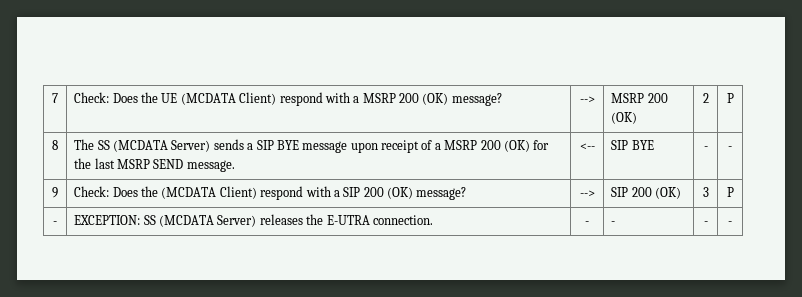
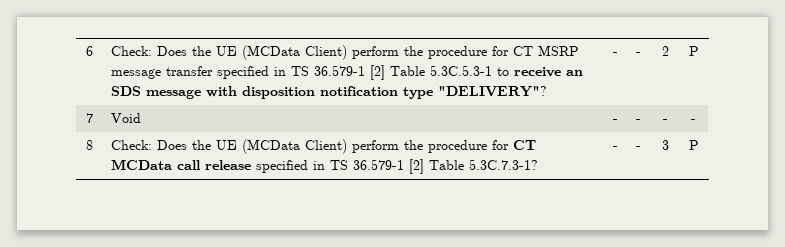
- 7 | Check: Does the UE (MCDATA Client) respond with a MSRP 200 (OK) message? | --> | MSRP 200 (OK) | 2 | P
- 8 | The SS (MCDATA Server) sends a SIP BYE message upon receipt of a MSRP 200 (OK) for the last MSRP SEND message. | <-- | SIP BYE | - | -
- 9 | Check: Does the (MCDATA Client) respond with a SIP 200 (OK) message? | --> | SIP 200 (OK) | 3 | P
- - | EXCEPTION: SS (MCDATA Server) releases the E-UTRA connection. | - | - | - | -
+ 6 | Check: Does the UE (MCData Client) perform the procedure for CT MSRP message transfer specified in TS 36.579-1 [2] Table 5.3C.5.3-1 to receive an SDS message with disposition notification type "DELIVERY"? | - | - | 2 | P
+ 7 | Void | - | - | - | -
+ 8 | Check: Does the UE (MCData Client) perform the procedure for CT MCData call release specified in TS 36.579-1 [2] Table 5.3C.7.3-1? | - | - | 3 | P

